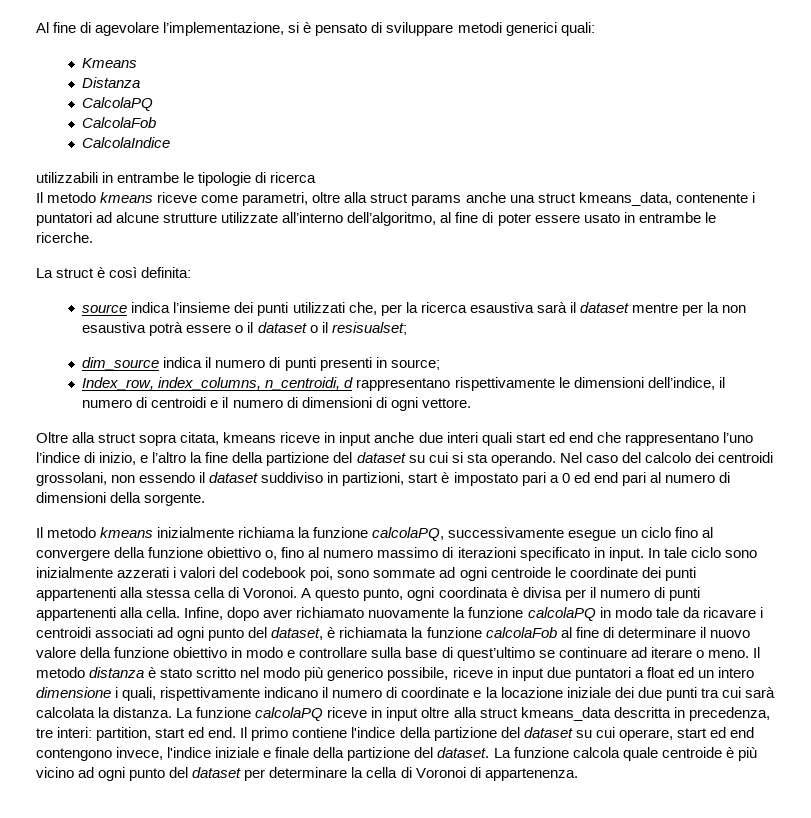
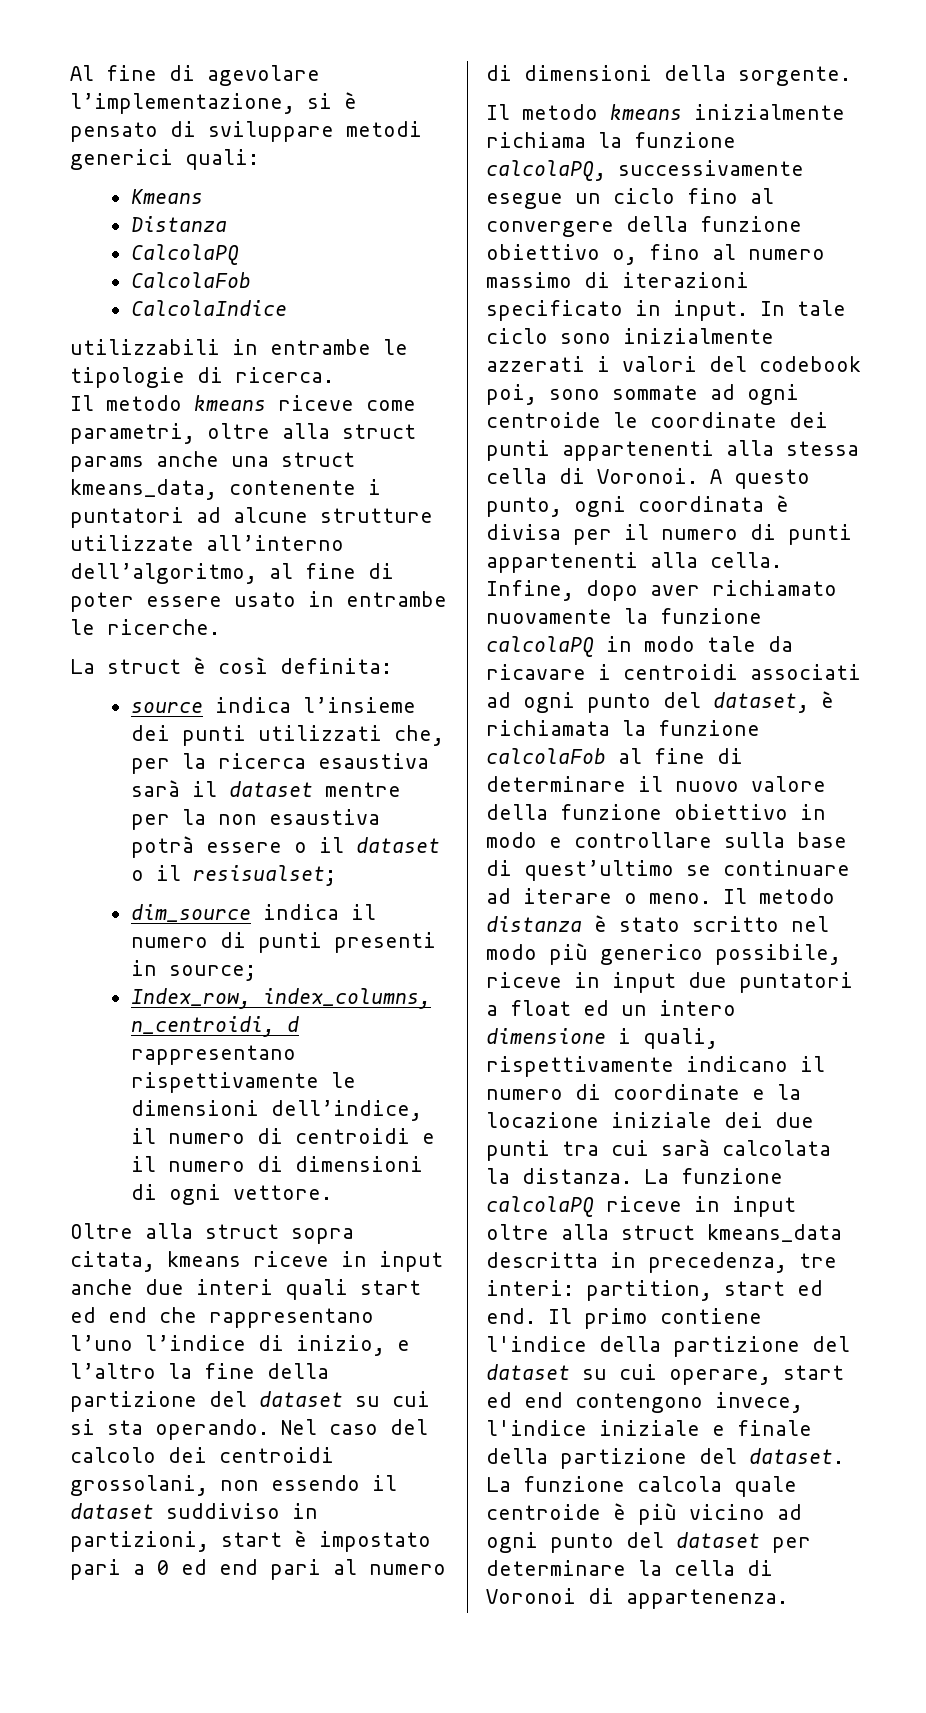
- utilizzabili in entrambe le tipologie di ricerca
+ utilizzabili in entrambe le tipologie di ricerca.

